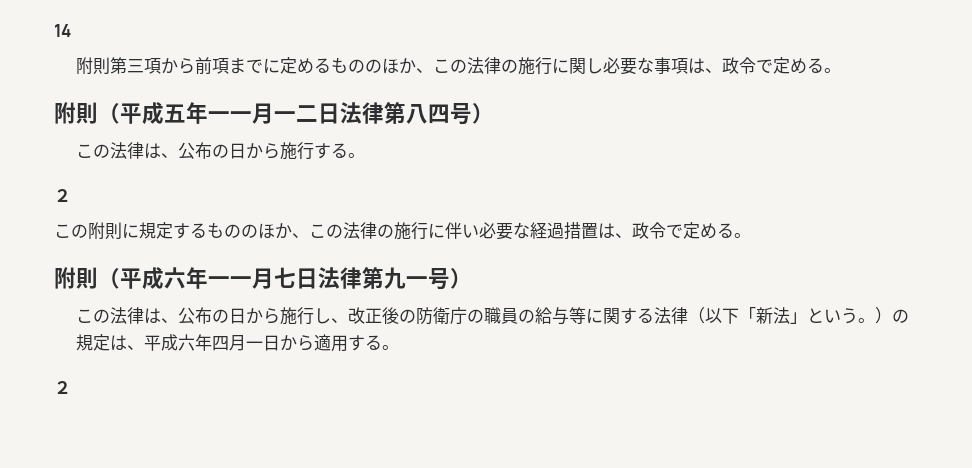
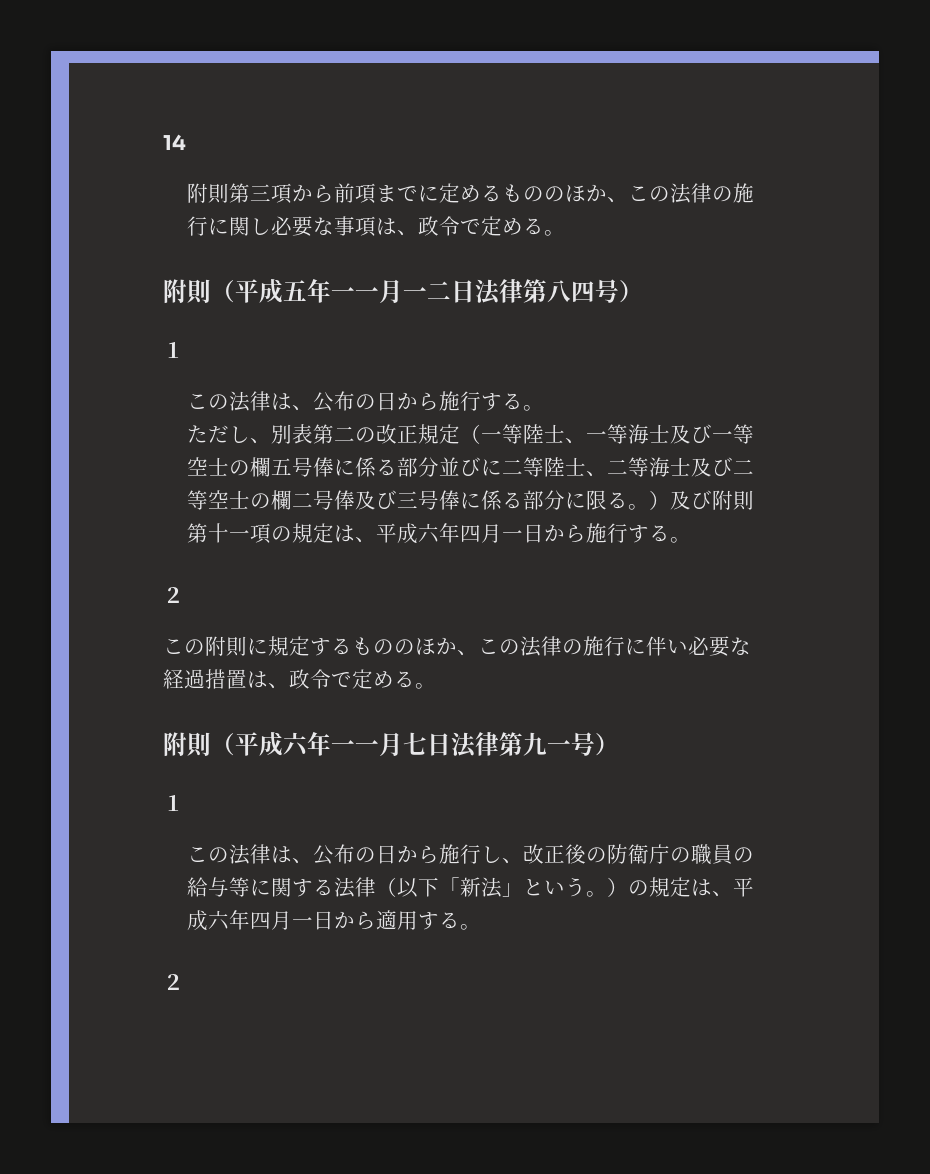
  附則（平成五年一一月一二日法律第八四号）
+ １
+ ただし、別表第二の改正規定（一等陸士、一等海士及び一等空士の欄五号俸に係る部分並びに二等陸士、二等海士及び二等空士の欄二号俸及び三号俸に係る部分に限る。）及び附則第十一項の規定は、平成六年四月一日から施行する。
  附則（平成六年一一月七日法律第九一号）
+ １

